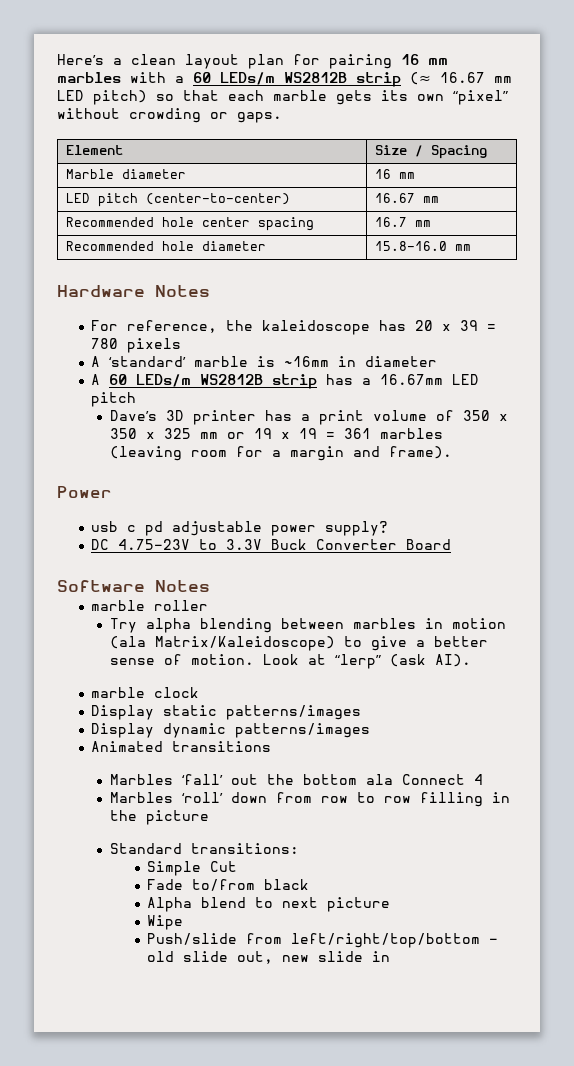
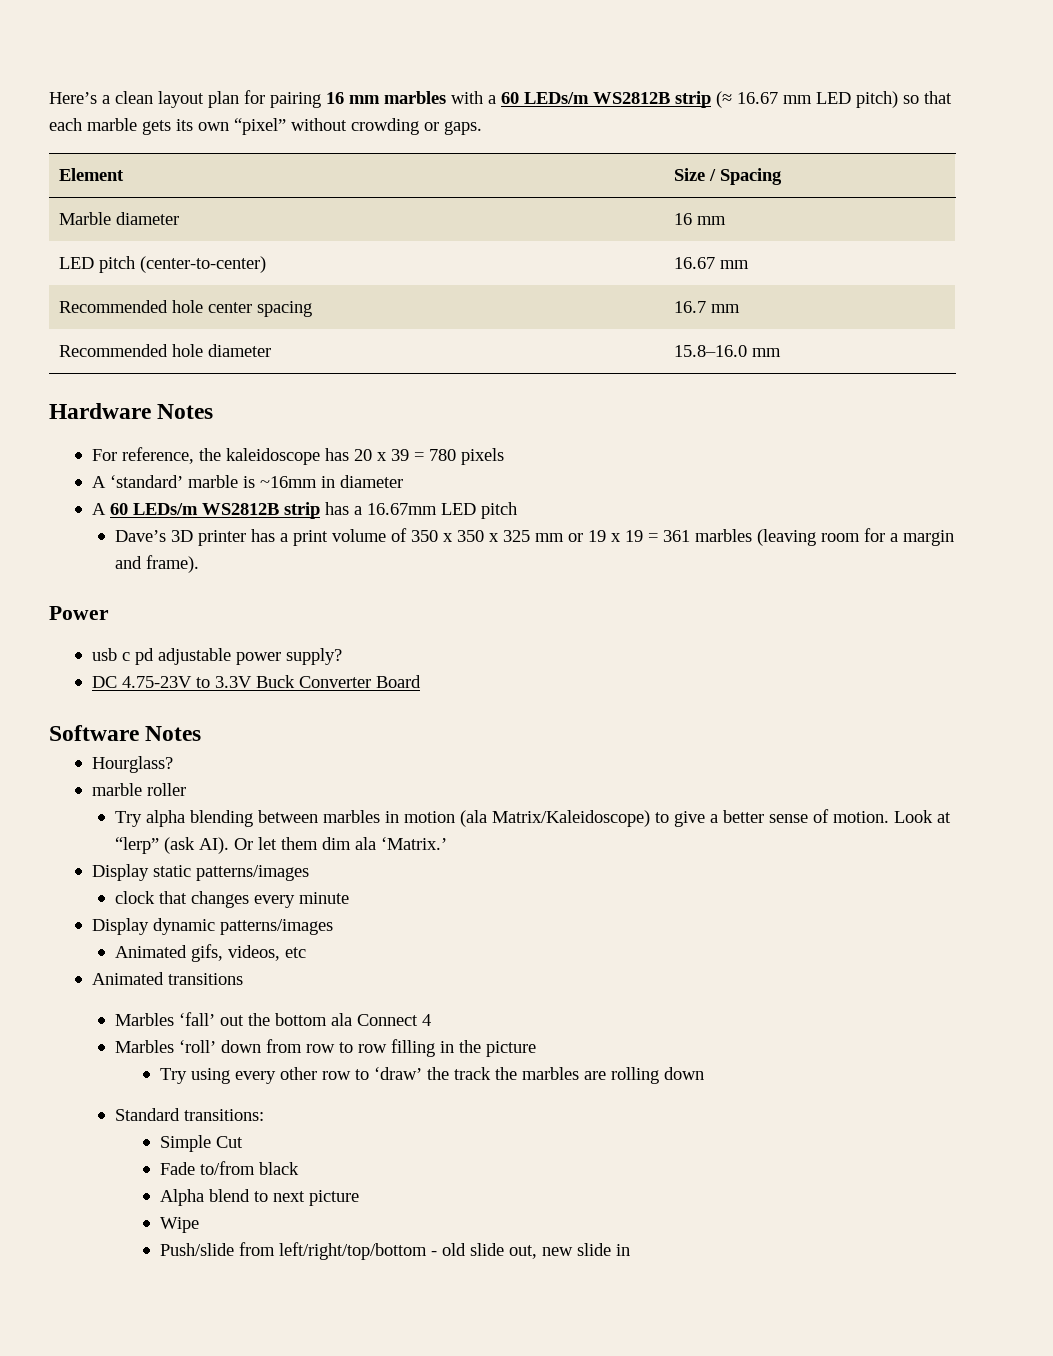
+ Hourglass?
- Look at “lerp” (ask AI).
- marble clock
+ Look at “lerp” (ask AI). Or let them dim ala ‘Matrix.’
  Display static patterns/images
+ clock that changes every minute
+ Animated gifs, videos, etc
+ Try using every other row to ‘draw’ the track the marbles are rolling down

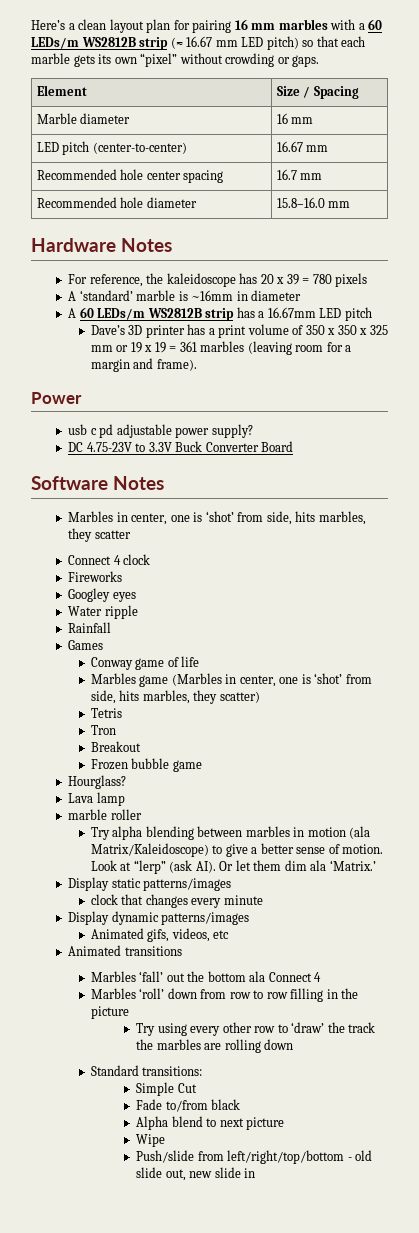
+ Marbles in center, one is ‘shot’ from side, hits marbles, they scatter
+ Connect 4 clock
+ Fireworks
+ Googley eyes
+ Water ripple
+ Rainfall
+ Games
+ Conway game of life
+ Marbles game (Marbles in center, one is ‘shot’ from side, hits marbles, they scatter)
+ Tetris
+ Tron
+ Breakout
+ Frozen bubble game
+ Lava lamp

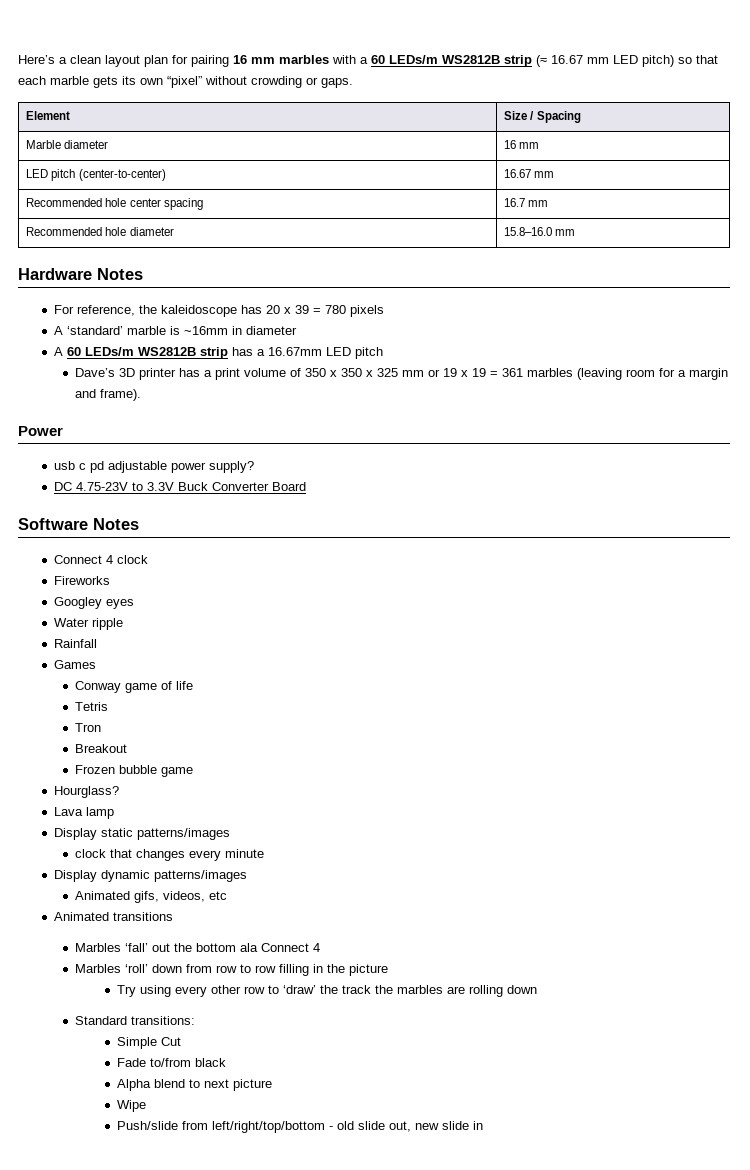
- Marbles in center, one is ‘shot’ from side, hits marbles, they scatter
- Marbles game (Marbles in center, one is ‘shot’ from side, hits marbles, they scatter)
- marble roller
- Try alpha blending between marbles in motion (ala Matrix/Kaleidoscope) to give a better sense of motion. Look at “lerp” (ask AI). Or let them dim ala ‘Matrix.’

